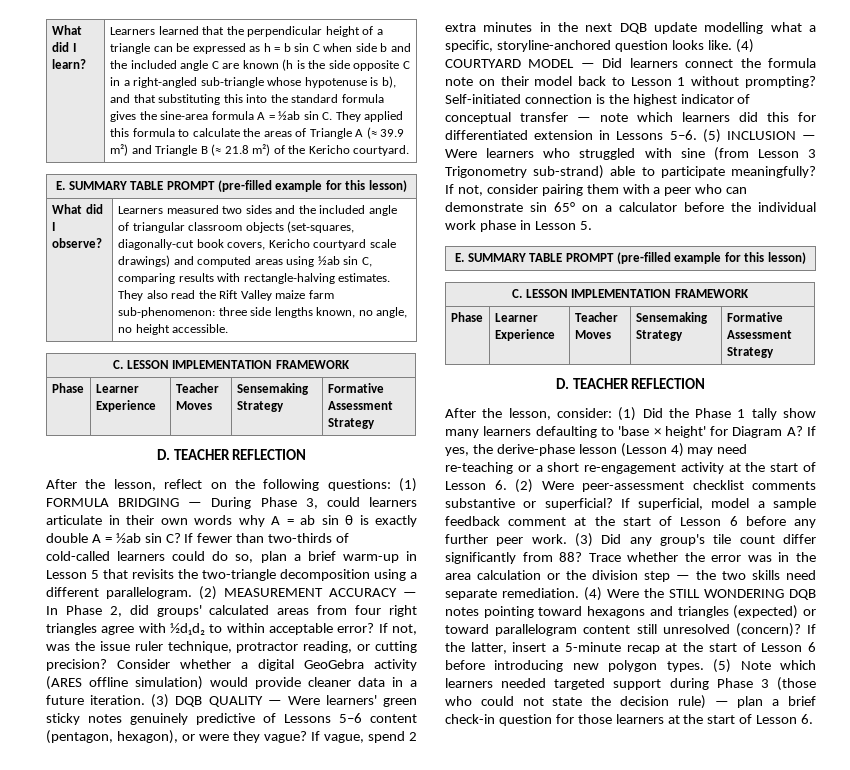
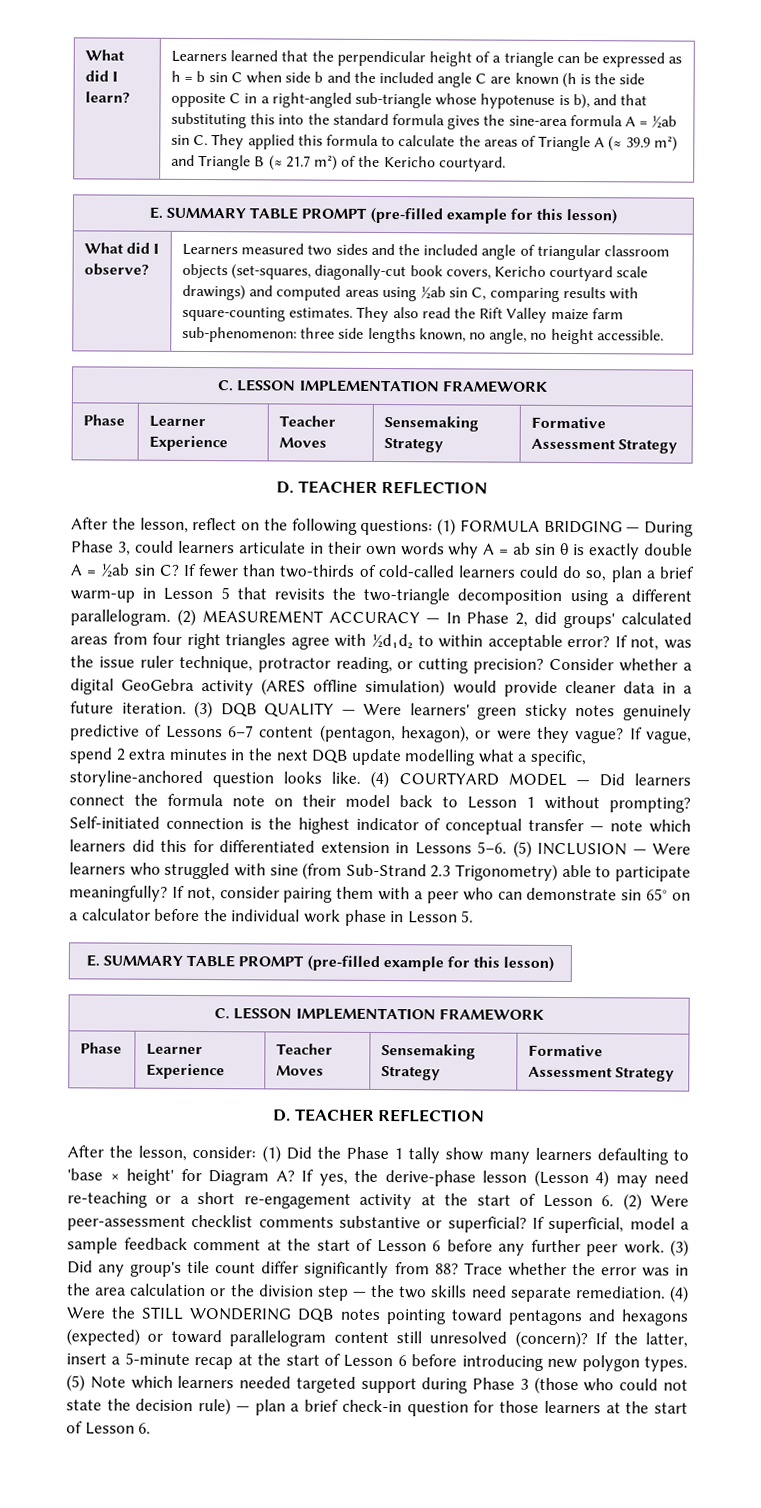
- Learners learned that the perpendicular height of a triangle can be expressed as h = b sin C when side b and the included angle C are known (h is the side opposite C in a right-angled sub-triangle whose hypotenuse is b), and that substituting this into the standard formula gives the sine-area formula A = ½ab sin C. They applied this formula to calculate the areas of Triangle A (≈ 39.9 m²) and Triangle B (≈ 21.8 m²) of the Kericho courtyard.
+ Learners learned that the perpendicular height of a triangle can be expressed as h = b sin C when side b and the included angle C are known (h is the side opposite C in a right-angled sub-triangle whose hypotenuse is b), and that substituting this into the standard formula gives the sine-area formula A = ½ab sin C. They applied this formula to calculate the areas of Triangle A (≈ 39.9 m²) and Triangle B (≈ 21.7 m²) of the Kericho courtyard.
- Learners measured two sides and the included angle of triangular classroom objects (set-squares, diagonally-cut book covers, Kericho courtyard scale drawings) and computed areas using ½ab sin C, comparing results with rectangle-halving estimates.
+ Learners measured two sides and the included angle of triangular classroom objects (set-squares, diagonally-cut book covers, Kericho courtyard scale drawings) and computed areas using ½ab sin C, comparing results with square-counting estimates.
- (3) DQB QUALITY — Were learners' green sticky notes genuinely predictive of Lessons 5–6 content (pentagon, hexagon), or were they vague?
+ (3) DQB QUALITY — Were learners' green sticky notes genuinely predictive of Lessons 6–7 content (pentagon, hexagon), or were they vague?
- (5) INCLUSION — Were learners who struggled with sine (from Lesson 3 Trigonometry sub-strand) able to participate meaningfully?
+ (5) INCLUSION — Were learners who struggled with sine (from Sub-Strand 2.3 Trigonometry) able to participate meaningfully?
- (4) Were the STILL WONDERING DQB notes pointing toward hexagons and triangles (expected) or toward parallelogram content still unresolved (concern)?
+ (4) Were the STILL WONDERING DQB notes pointing toward pentagons and hexagons (expected) or toward parallelogram content still unresolved (concern)?

